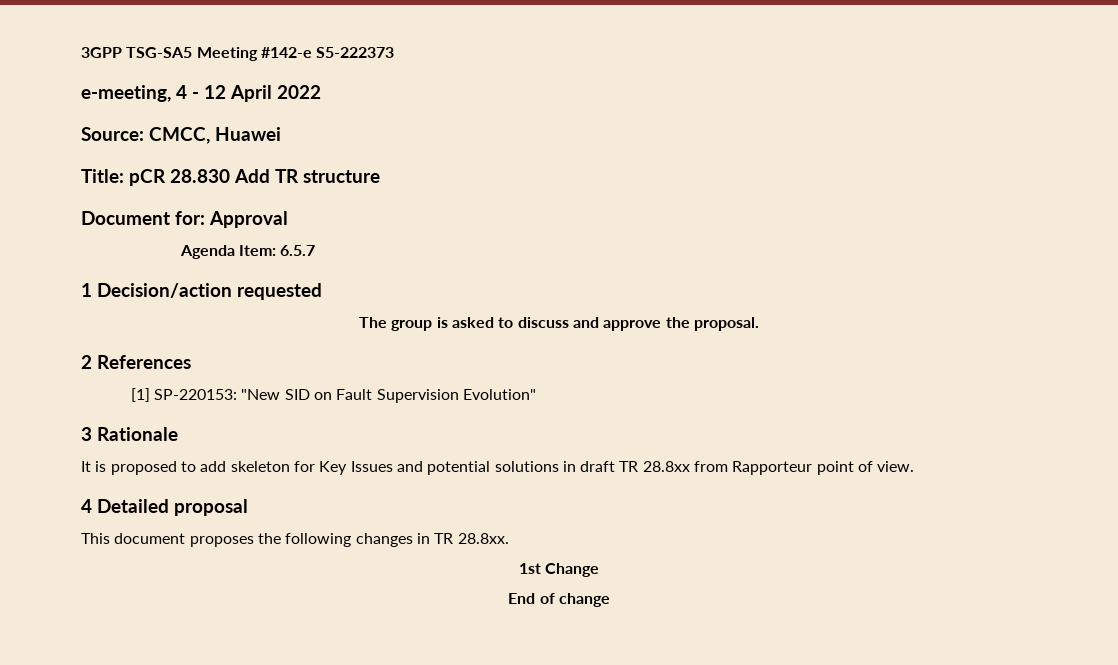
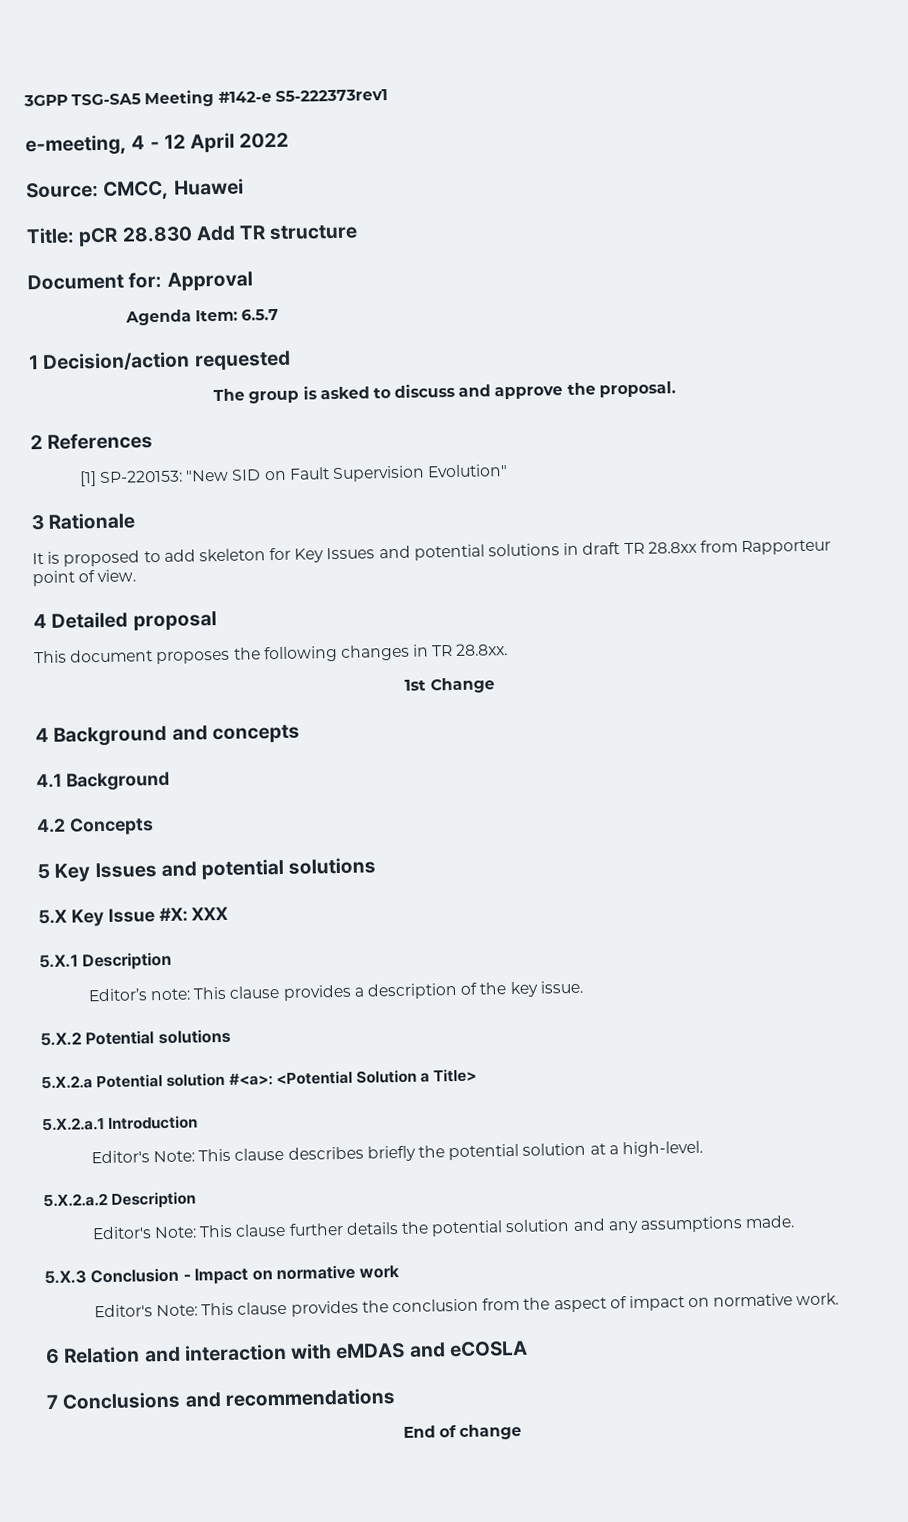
- 3GPP TSG-SA5 Meeting #142-e S5-222373
+ 3GPP TSG-SA5 Meeting #142-e S5-222373rev1
+ 4 Background and concepts
+ 4.1 Background
+ 4.2 Concepts
+ 5 Key Issues and potential solutions
+ 5.X Key Issue #X: XXX
+ 5.X.1 Description
+ Editor’s note: This clause provides a description of the key issue.
+ 5.X.2 Potential solutions
+ 5.X.2.a Potential solution #<a>: <Potential Solution a Title>
+ 5.X.2.a.1 Introduction
+ Editor's Note: This clause describes briefly the potential solution at a high-level.
+ 5.X.2.a.2 Description
+ Editor's Note: This clause further details the potential solution and any assumptions made.
+ 5.X.3 Conclusion - Impact on normative work
+ Editor's Note: This clause provides the conclusion from the aspect of impact on normative work.
+ 6 Relation and interaction with eMDAS and eCOSLA
+ 7 Conclusions and recommendations

